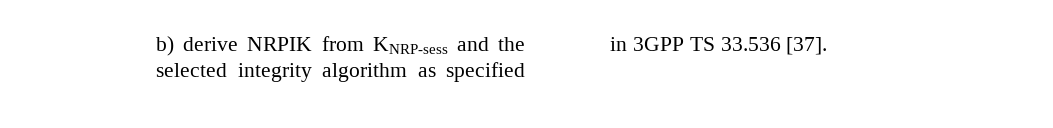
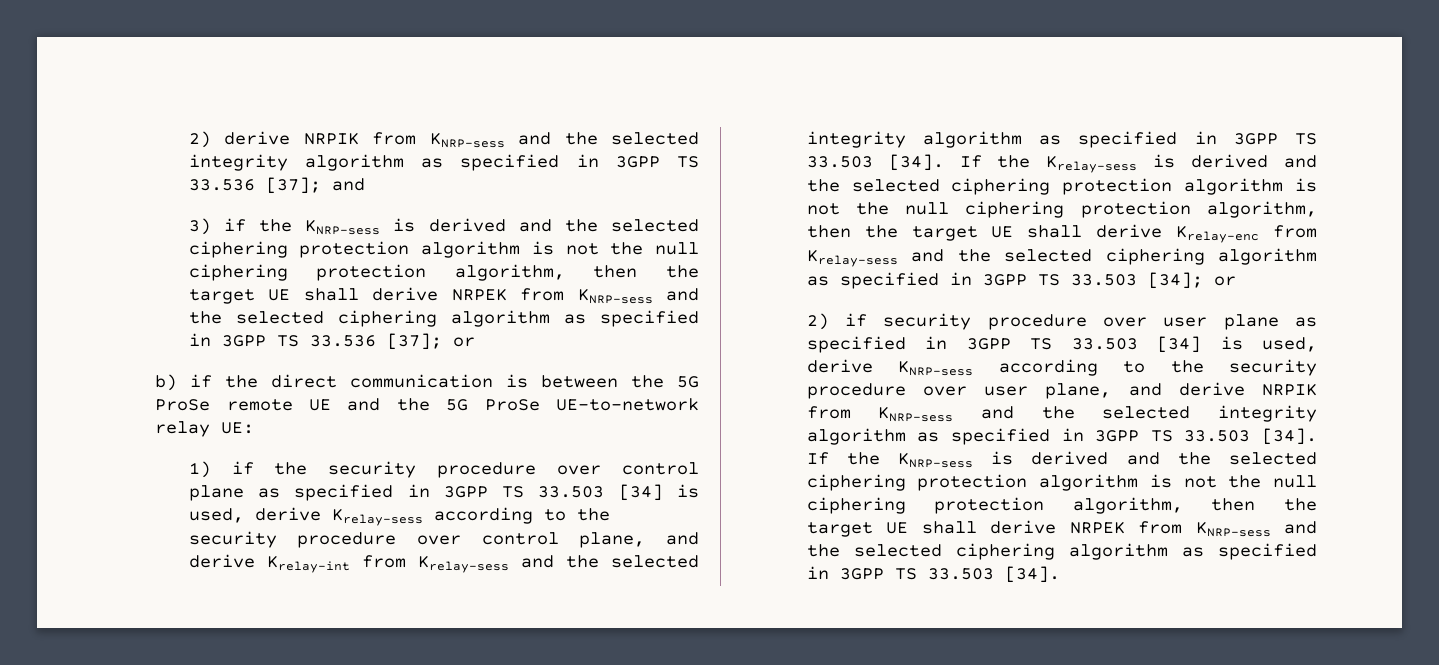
- b) derive NRPIK from KNRP-sess and the selected integrity algorithm as specified in 3GPP TS 33.536 [37].
+ 2) derive NRPIK from KNRP-sess and the selected integrity algorithm as specified in 3GPP TS 33.536 [37]; and
+ 3) if the KNRP-sess is derived and the selected ciphering protection algorithm is not the null ciphering protection algorithm, then the target UE shall derive NRPEK from KNRP-sess and the selected ciphering algorithm as specified in 3GPP TS 33.536 [37]; or
+ b) if the direct communication is between the 5G ProSe remote UE and the 5G ProSe UE-to-network relay UE:
+ 1) if the security procedure over control plane as specified in 3GPP TS 33.503 [34] is used, derive Krelay-sess according to the security procedure over control plane, and derive Krelay-int from Krelay-sess and the selected integrity algorithm as specified in 3GPP TS 33.503 [34]. If the Krelay-sess is derived and the selected ciphering protection algorithm is not the null ciphering protection algorithm, then the target UE shall derive Krelay-enc from Krelay-sess and the selected ciphering algorithm as specified in 3GPP TS 33.503 [34]; or
+ 2) if security procedure over user plane as specified in 3GPP TS 33.503 [34] is used, derive KNRP-sess according to the security procedure over user plane, and derive NRPIK from KNRP-sess and the selected integrity algorithm as specified in 3GPP TS 33.503 [34]. If the KNRP-sess is derived and the selected ciphering protection algorithm is not the null ciphering protection algorithm, then the target UE shall derive NRPEK from KNRP-sess and the selected ciphering algorithm as specified in 3GPP TS 33.503 [34].

